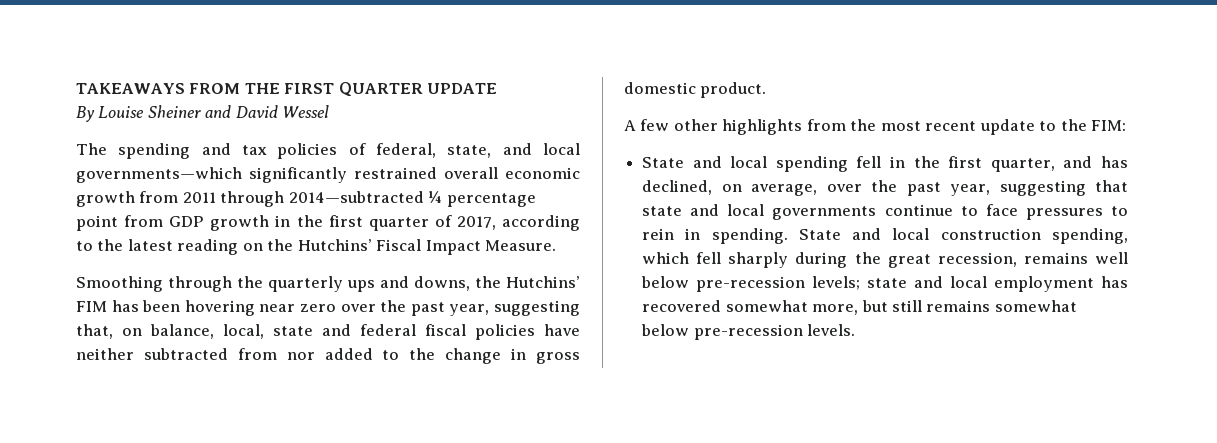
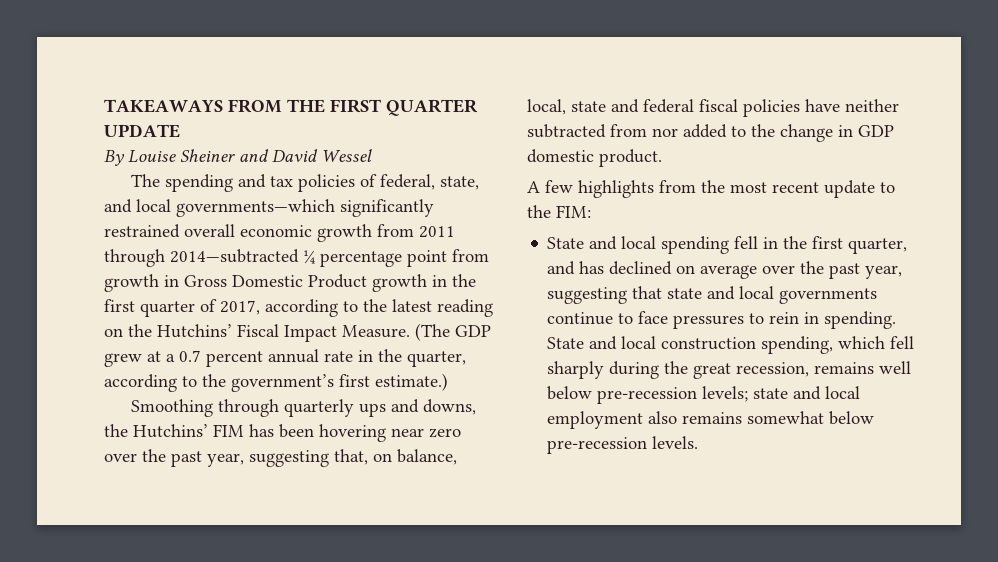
- The spending and tax policies of federal, state, and local governments—which significantly restrained overall economic growth from 2011 through 2014—subtracted ¼ percentage point from GDP growth in the first quarter of 2017, according to the latest reading on the Hutchins’ Fiscal Impact Measure.
+ The spending and tax policies of federal, state, and local governments—which significantly restrained overall economic growth from 2011 through 2014—subtracted ¼ percentage point from growth in Gross Domestic Product growth in the first quarter of 2017, according to the latest reading on the Hutchins’ Fiscal Impact Measure. (The GDP grew at a 0.7 percent annual rate in the quarter, according to the government’s first estimate.)
- Smoothing through the quarterly ups and downs, the Hutchins’ FIM has been hovering near zero over the past year, suggesting that, on balance, local, state and federal fiscal policies have neither subtracted from nor added to the change in gross domestic product.
+ Smoothing through quarterly ups and downs, the Hutchins’ FIM has been hovering near zero over the past year, suggesting that, on balance, local, state and federal fiscal policies have neither subtracted from nor added to the change in GDP domestic product.
- A few other highlights from the most recent update to the FIM:
+ A few highlights from the most recent update to the FIM:
- State and local spending fell in the first quarter, and has declined, on average, over the past year, suggesting that state and local governments continue to face pressures to rein in spending.
+ State and local spending fell in the first quarter, and has declined on average over the past year, suggesting that state and local governments continue to face pressures to rein in spending.
- State and local construction spending, which fell sharply during the great recession, remains well below pre-recession levels; state and local employment has recovered somewhat more, but still remains somewhat below pre-recession levels.
+ State and local construction spending, which fell sharply during the great recession, remains well below pre-recession levels; state and local employment also remains somewhat below pre-recession levels.

